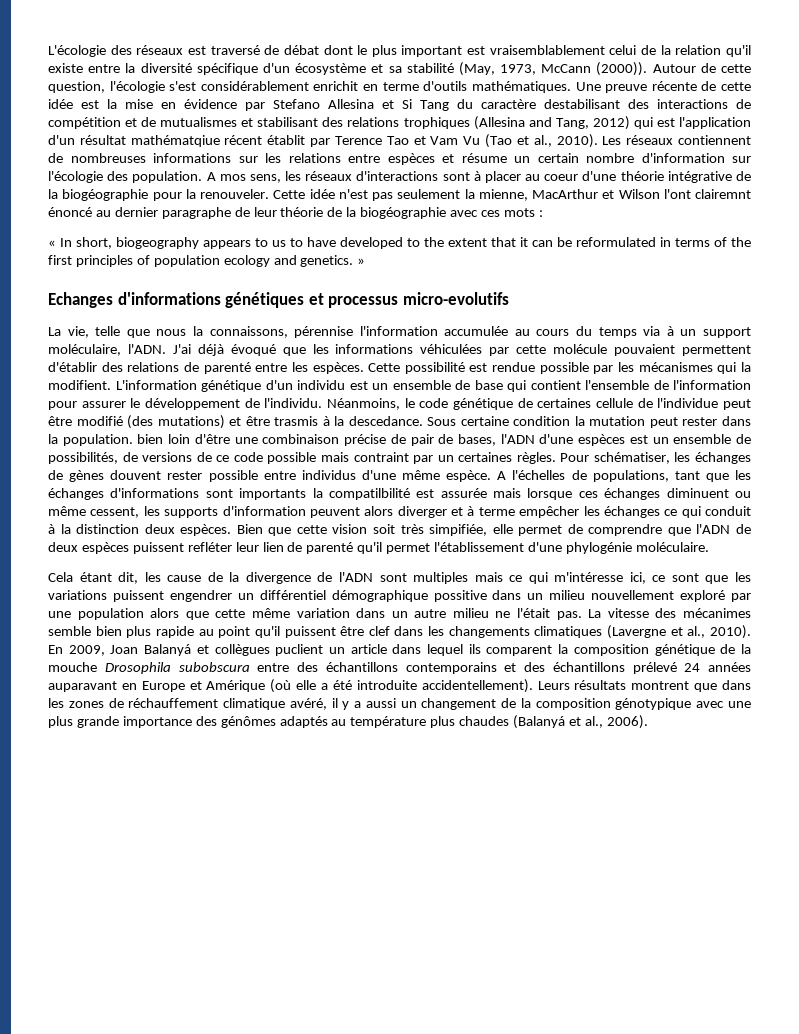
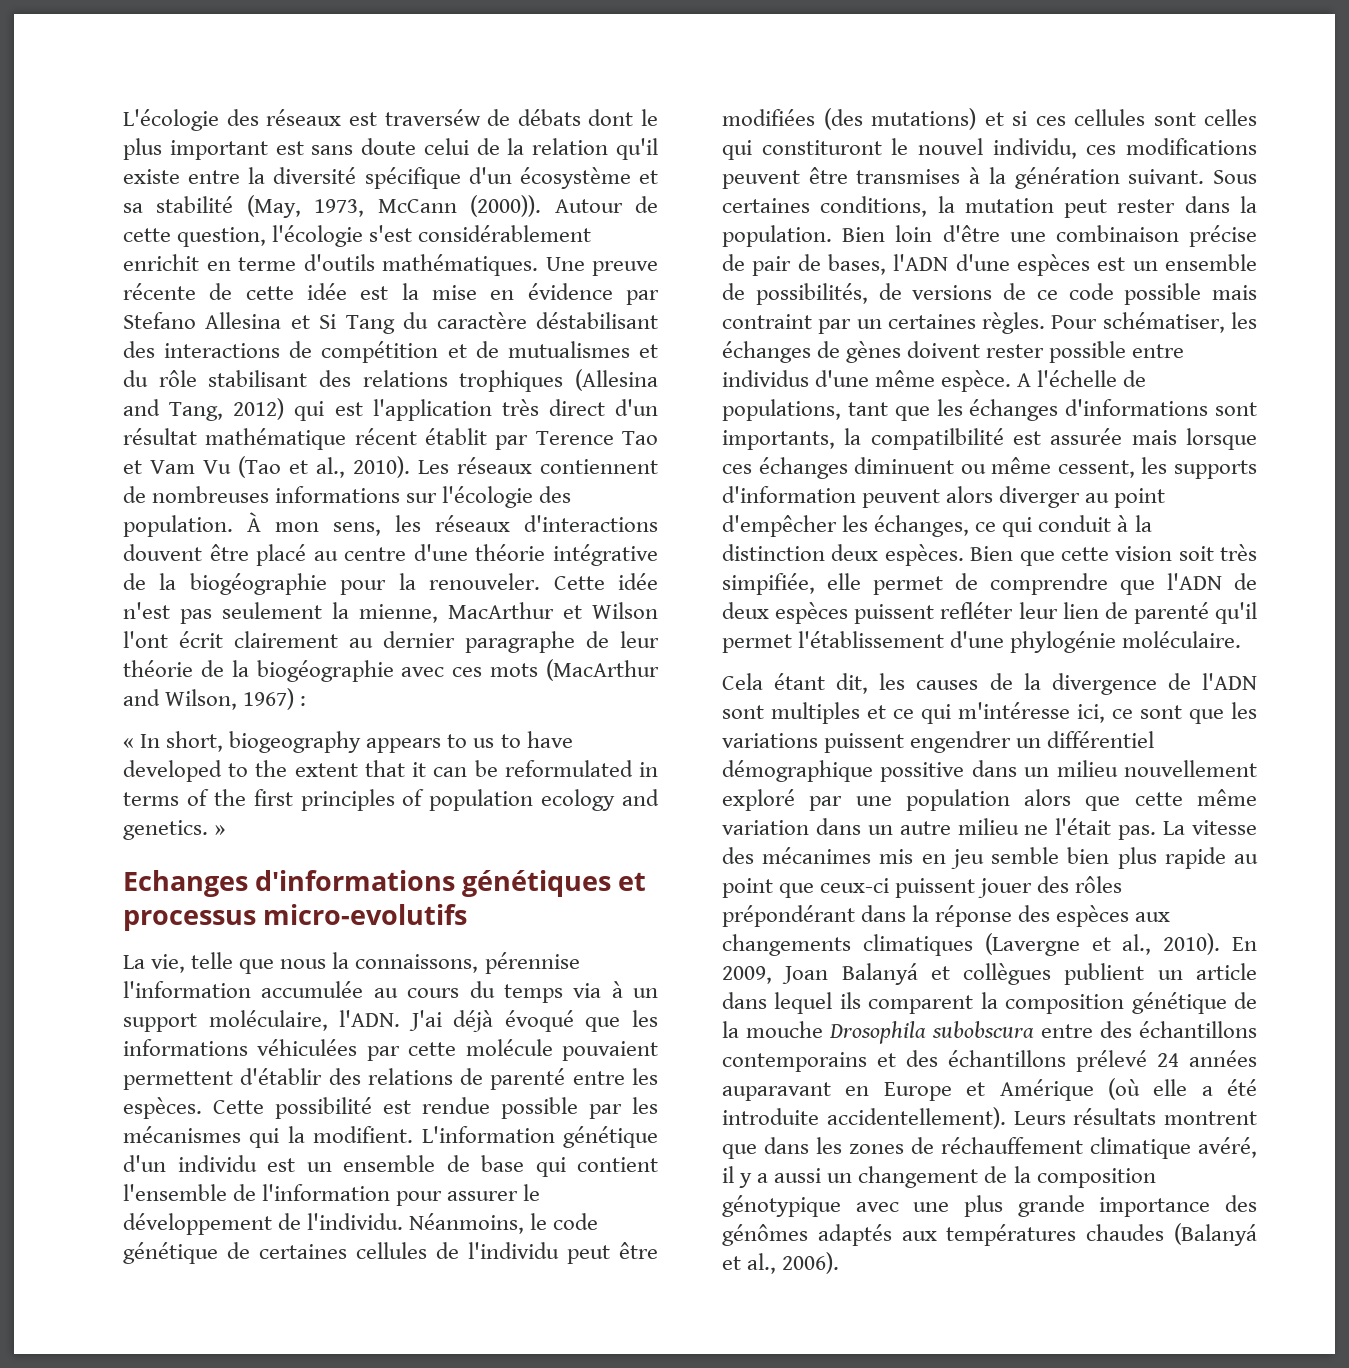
- L'écologie des réseaux est traversé de débat dont le plus important est vraisemblablement celui de la relation qu'il existe entre la diversité spécifique d'un écosystème et sa stabilité (May, 1973, McCann (2000)).
+ L'écologie des réseaux est traverséw de débats dont le plus important est sans doute celui de la relation qu'il existe entre la diversité spécifique d'un écosystème et sa stabilité (May, 1973, McCann (2000)).
- Une preuve récente de cette idée est la mise en évidence par Stefano Allesina et Si Tang du caractère destabilisant des interactions de compétition et de mutualismes et stabilisant des relations trophiques (Allesina and Tang, 2012) qui est l'application d'un résultat mathématqiue récent établit par Terence Tao et Vam Vu (Tao et al., 2010).
+ Une preuve récente de cette idée est la mise en évidence par Stefano Allesina et Si Tang du caractère déstabilisant des interactions de compétition et de mutualismes et du rôle stabilisant des relations trophiques (Allesina and Tang, 2012) qui est l'application très direct d'un résultat mathématique récent établit par Terence Tao et Vam Vu (Tao et al., 2010).
- Les réseaux contiennent de nombreuses informations sur les relations entre espèces et résume un certain nombre d'information sur l'écologie des population.
+ Les réseaux contiennent de nombreuses informations sur l'écologie des population.
- A mos sens, les réseaux d'interactions sont à placer au coeur d'une théorie intégrative de la biogéographie pour la renouveler.
+ À mon sens, les réseaux d'interactions douvent être placé au centre d'une théorie intégrative de la biogéographie pour la renouveler.
- Cette idée n'est pas seulement la mienne, MacArthur et Wilson l'ont clairemnt énoncé au dernier paragraphe de leur théorie de la biogéographie avec ces mots :
+ Cette idée n'est pas seulement la mienne, MacArthur et Wilson l'ont écrit clairement au dernier paragraphe de leur théorie de la biogéographie avec ces mots (MacArthur and Wilson, 1967) :
- Néanmoins, le code génétique de certaines cellule de l'individue peut être modifié (des mutations) et être trasmis à la descedance. Sous certaine condition la mutation peut rester dans la population. bien loin d'être une combinaison précise de pair de bases, l'ADN d'une espèces est un ensemble de possibilités, de versions de ce code possible mais contraint par un certaines règles.
+ Néanmoins, le code génétique de certaines cellules de l'individu peut être modifiées (des mutations) et si ces cellules sont celles qui constituront le nouvel individu, ces modifications peuvent être transmises à la génération suivant. Sous certaines conditions, la mutation peut rester dans la population. Bien loin d'être une combinaison précise de pair de bases, l'ADN d'une espèces est un ensemble de possibilités, de versions de ce code possible mais contraint par un certaines règles.
- Pour schématiser, les échanges de gènes douvent rester possible entre individus d'une même espèce.
+ Pour schématiser, les échanges de gènes doivent rester possible entre individus d'une même espèce.
- A l'échelles de populations, tant que les échanges d'informations sont importants la compatilbilité est assurée mais lorsque ces échanges diminuent ou même cessent, les supports d'information peuvent alors diverger et à terme empêcher les échanges ce qui conduit à la distinction deux espèces.
+ A l'échelle de populations, tant que les échanges d'informations sont importants, la compatilbilité est assurée mais lorsque ces échanges diminuent ou même cessent, les supports d'information peuvent alors diverger au point d'empêcher les échanges, ce qui conduit à la distinction deux espèces.
- Cela étant dit, les cause de la divergence de l'ADN sont multiples mais ce qui m'intéresse ici, ce sont que les variations puissent engendrer un différentiel démographique possitive dans un milieu nouvellement exploré par une population alors que cette même variation dans un autre milieu ne l'était pas.
+ Cela étant dit, les causes de la divergence de l'ADN sont multiples et ce qui m'intéresse ici, ce sont que les variations puissent engendrer un différentiel démographique possitive dans un milieu nouvellement exploré par une population alors que cette même variation dans un autre milieu ne l'était pas.
- La vitesse des mécanimes semble bien plus rapide au point qu'il puissent être clef dans les changements climatiques (Lavergne et al., 2010).
+ La vitesse des mécanimes mis en jeu semble bien plus rapide au point que ceux-ci puissent jouer des rôles prépondérant dans la réponse des espèces aux changements climatiques (Lavergne et al., 2010).
- En 2009, Joan Balanyá et collègues puclient un article dans lequel ils comparent la composition génétique de la mouche Drosophila subobscura entre des échantillons contemporains et des échantillons prélevé 24 années auparavant en Europe et Amérique (où elle a été introduite accidentellement).
+ En 2009, Joan Balanyá et collègues publient un article dans lequel ils comparent la composition génétique de la mouche Drosophila subobscura entre des échantillons contemporains et des échantillons prélevé 24 années auparavant en Europe et Amérique (où elle a été introduite accidentellement).
- Leurs résultats montrent que dans les zones de réchauffement climatique avéré, il y a aussi un changement de la composition génotypique avec une plus grande importance des génômes adaptés au température plus chaudes (Balanyá et al., 2006).
+ Leurs résultats montrent que dans les zones de réchauffement climatique avéré, il y a aussi un changement de la composition génotypique avec une plus grande importance des génômes adaptés aux températures chaudes (Balanyá et al., 2006).

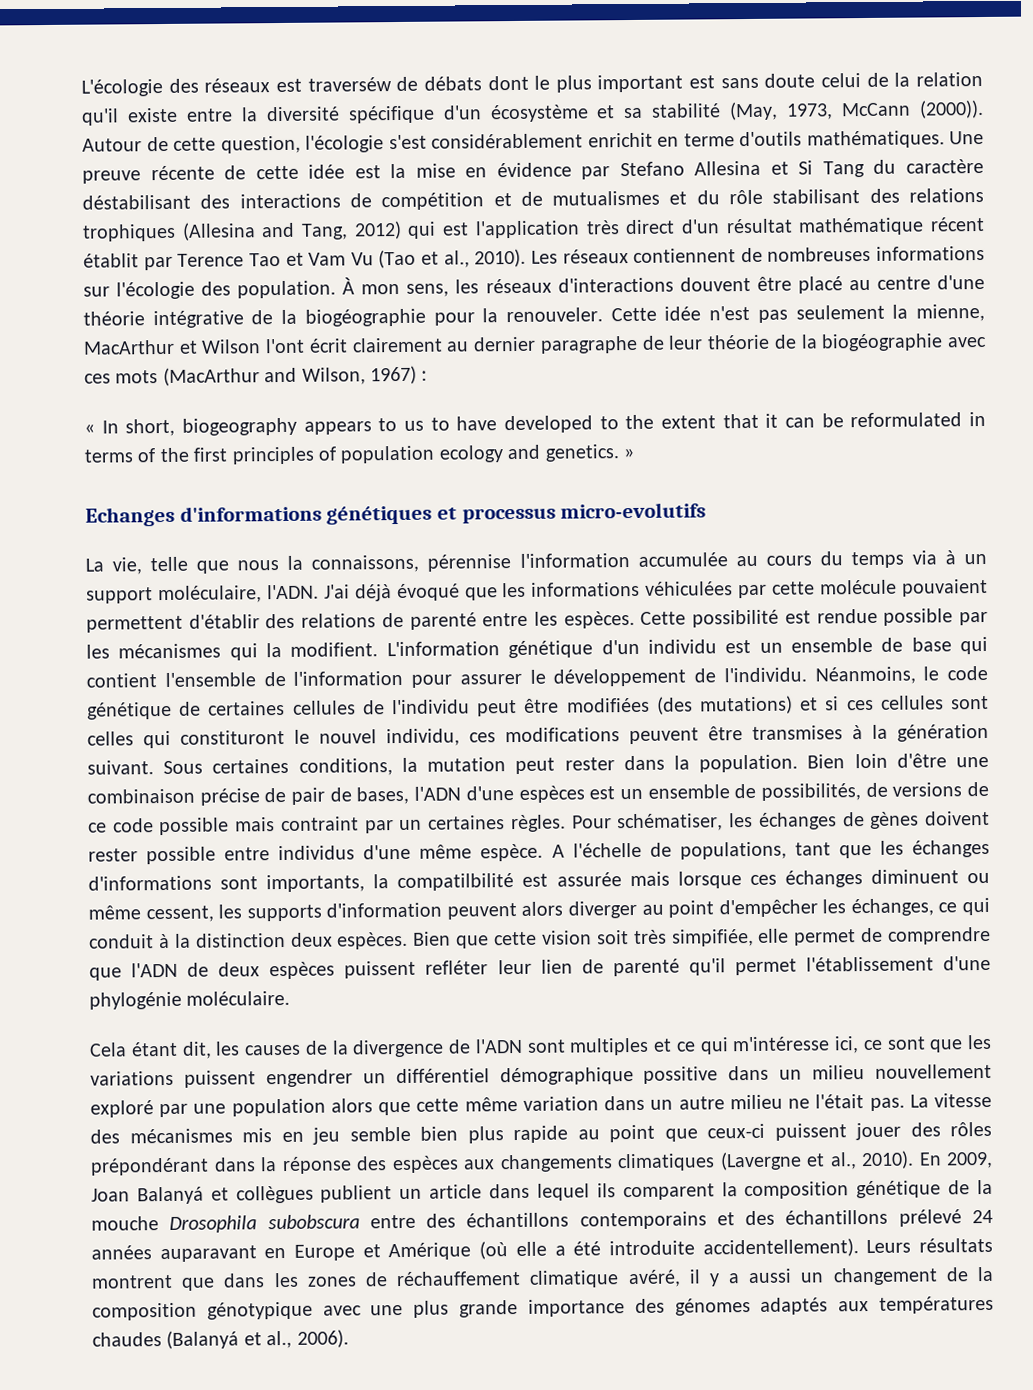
- La vitesse des mécanimes mis en jeu semble bien plus rapide au point que ceux-ci puissent jouer des rôles prépondérant dans la réponse des espèces aux changements climatiques (Lavergne et al., 2010).
+ La vitesse des mécanismes mis en jeu semble bien plus rapide au point que ceux-ci puissent jouer des rôles prépondérant dans la réponse des espèces aux changements climatiques (Lavergne et al., 2010).
- Leurs résultats montrent que dans les zones de réchauffement climatique avéré, il y a aussi un changement de la composition génotypique avec une plus grande importance des génômes adaptés aux températures chaudes (Balanyá et al., 2006).
+ Leurs résultats montrent que dans les zones de réchauffement climatique avéré, il y a aussi un changement de la composition génotypique avec une plus grande importance des génomes adaptés aux températures chaudes (Balanyá et al., 2006).

